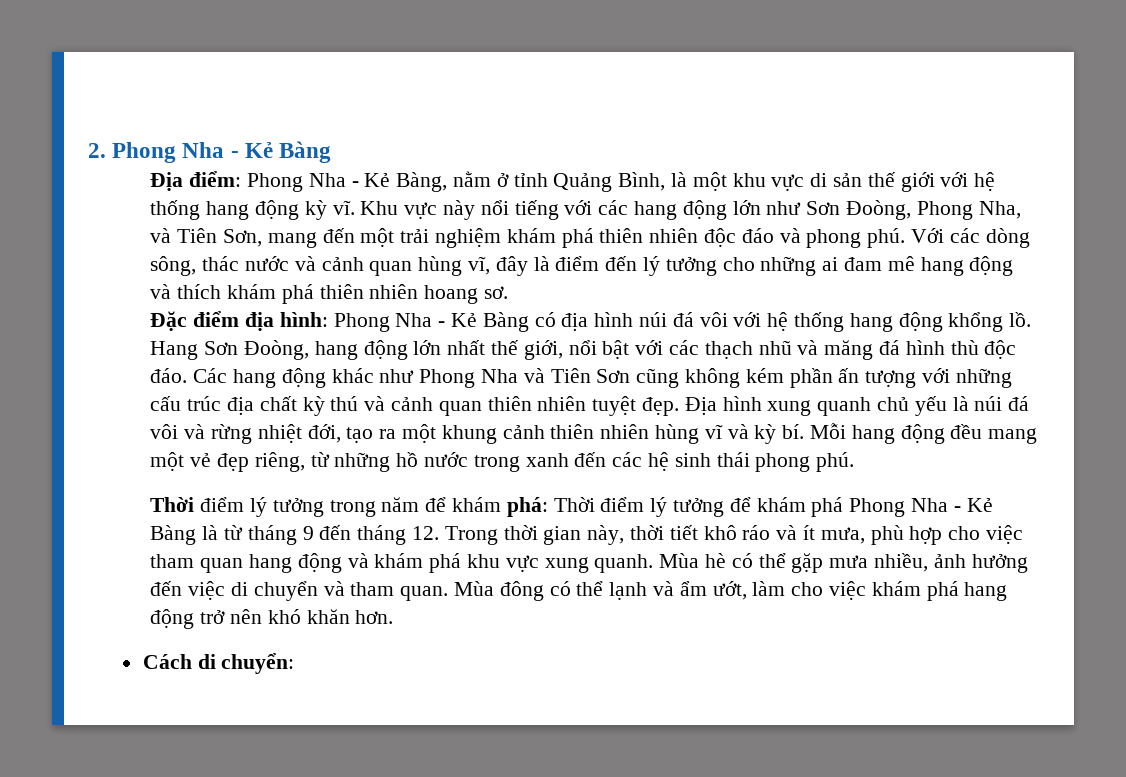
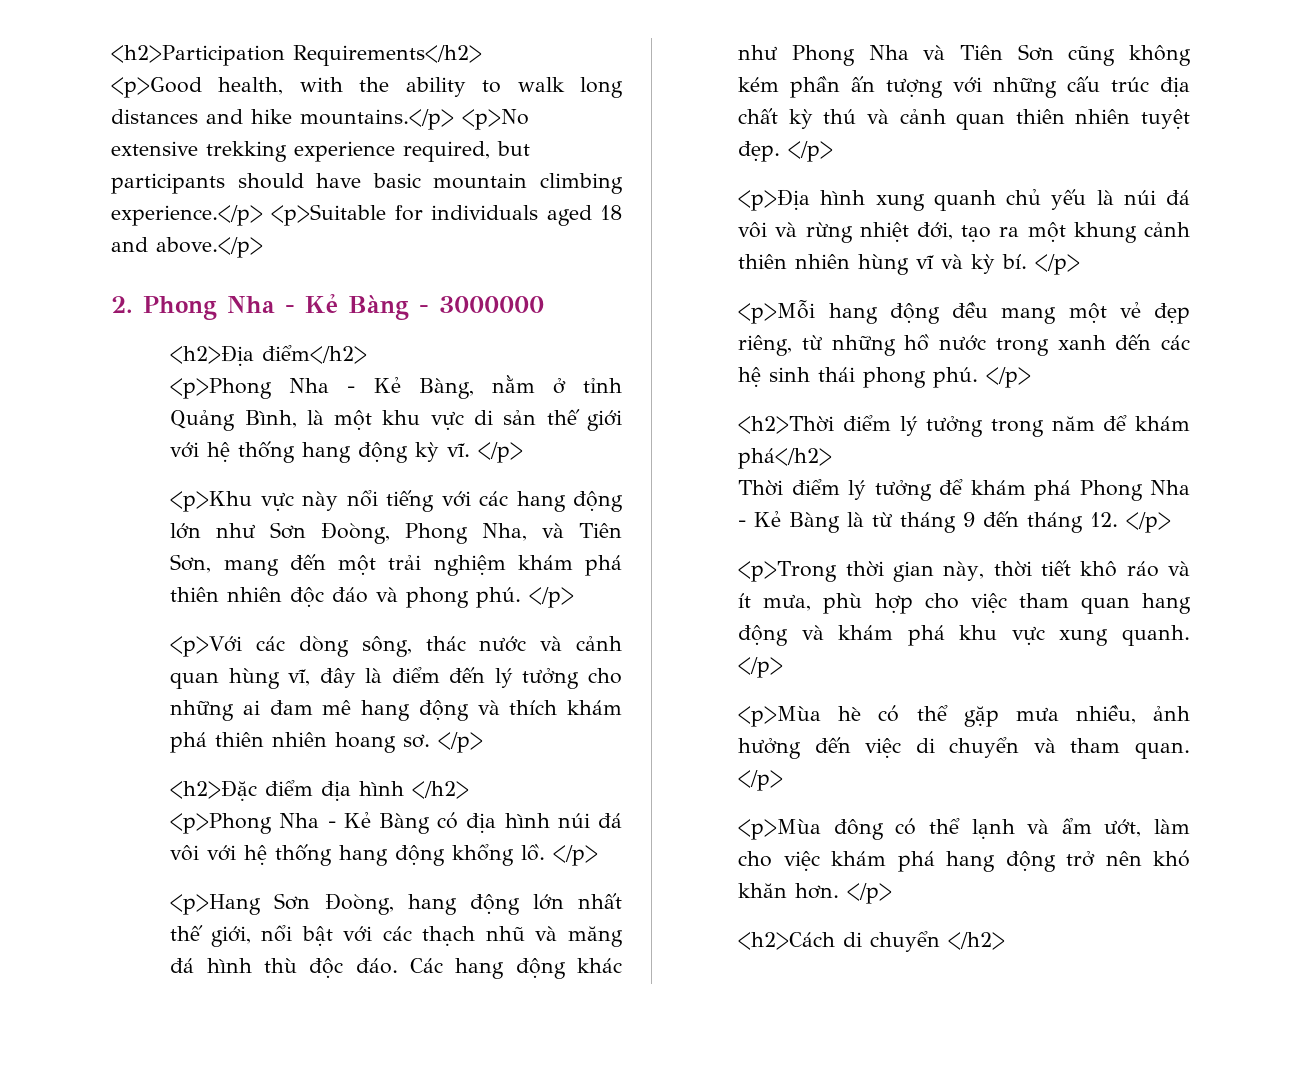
+ <h2>Participation Requirements</h2>
+ <p>Good health, with the ability to walk long distances and hike mountains.</p> <p>No extensive trekking experience required, but participants should have basic mountain climbing experience.</p> <p>Suitable for individuals aged 18 and above.</p>
- 2. Phong Nha - Kẻ Bàng
- Địa điểm: Phong Nha - Kẻ Bàng, nằm ở tỉnh Quảng Bình, là một khu vực di sản thế giới với hệ thống hang động kỳ vĩ. Khu vực này nổi tiếng với các hang động lớn như Sơn Đoòng, Phong Nha, và Tiên Sơn, mang đến một trải nghiệm khám phá thiên nhiên độc đáo và phong phú. Với các dòng sông, thác nước và cảnh quan hùng vĩ, đây là điểm đến lý tưởng cho những ai đam mê hang động và thích khám phá thiên nhiên hoang sơ.
- Đặc điểm địa hình: Phong Nha - Kẻ Bàng có địa hình núi đá vôi với hệ thống hang động khổng lồ. Hang Sơn Đoòng, hang động lớn nhất thế giới, nổi bật với các thạch nhũ và măng đá hình thù độc đáo.
+ 2. Phong Nha - Kẻ Bàng - 3000000
+ <h2>Địa điểm</h2>
+ <p>Phong Nha - Kẻ Bàng, nằm ở tỉnh Quảng Bình, là một khu vực di sản thế giới với hệ thống hang động kỳ vĩ. </p>
+ <p>Khu vực này nổi tiếng với các hang động lớn như Sơn Đoòng, Phong Nha, và Tiên Sơn, mang đến một trải nghiệm khám phá thiên nhiên độc đáo và phong phú. </p>
+ <p>Với các dòng sông, thác nước và cảnh quan hùng vĩ, đây là điểm đến lý tưởng cho những ai đam mê hang động và thích khám phá thiên nhiên hoang sơ. </p>
+ <h2>Đặc điểm địa hình </h2>
+ <p>Phong Nha - Kẻ Bàng có địa hình núi đá vôi với hệ thống hang động khổng lồ. </p>
+ <p>Hang Sơn Đoòng, hang động lớn nhất thế giới, nổi bật với các thạch nhũ và măng đá hình thù độc đáo.
- Các hang động khác như Phong Nha và Tiên Sơn cũng không kém phần ấn tượng với những cấu trúc địa chất kỳ thú và cảnh quan thiên nhiên tuyệt đẹp. Địa hình xung quanh chủ yếu là núi đá vôi và rừng nhiệt đới, tạo ra một khung cảnh thiên nhiên hùng vĩ và kỳ bí. Mỗi hang động đều mang một vẻ đẹp riêng, từ những hồ nước trong xanh đến các hệ sinh thái phong phú.
- Thời điểm lý tưởng trong năm để khám phá: Thời điểm lý tưởng để khám phá Phong Nha - Kẻ Bàng là từ tháng 9 đến tháng 12. Trong thời gian này, thời tiết khô ráo và ít mưa, phù hợp cho việc tham quan hang động và khám phá khu vực xung quanh. Mùa hè có thể gặp mưa nhiều, ảnh hưởng đến việc di chuyển và tham quan. Mùa đông có thể lạnh và ẩm ướt, làm cho việc khám phá hang động trở nên khó khăn hơn.
- Cách di chuyển:
+ Các hang động khác như Phong Nha và Tiên Sơn cũng không kém phần ấn tượng với những cấu trúc địa chất kỳ thú và cảnh quan thiên nhiên tuyệt đẹp. </p>
+ <p>Địa hình xung quanh chủ yếu là núi đá vôi và rừng nhiệt đới, tạo ra một khung cảnh thiên nhiên hùng vĩ và kỳ bí. </p>
+ <p>Mỗi hang động đều mang một vẻ đẹp riêng, từ những hồ nước trong xanh đến các hệ sinh thái phong phú. </p>
+ <h2>Thời điểm lý tưởng trong năm để khám phá</h2>
+ Thời điểm lý tưởng để khám phá Phong Nha - Kẻ Bàng là từ tháng 9 đến tháng 12. </p>
+ <p>Trong thời gian này, thời tiết khô ráo và ít mưa, phù hợp cho việc tham quan hang động và khám phá khu vực xung quanh. </p>
+ <p>Mùa hè có thể gặp mưa nhiều, ảnh hưởng đến việc di chuyển và tham quan. </p>
+ <p>Mùa đông có thể lạnh và ẩm ướt, làm cho việc khám phá hang động trở nên khó khăn hơn. </p>
+ <h2>Cách di chuyển </h2>

